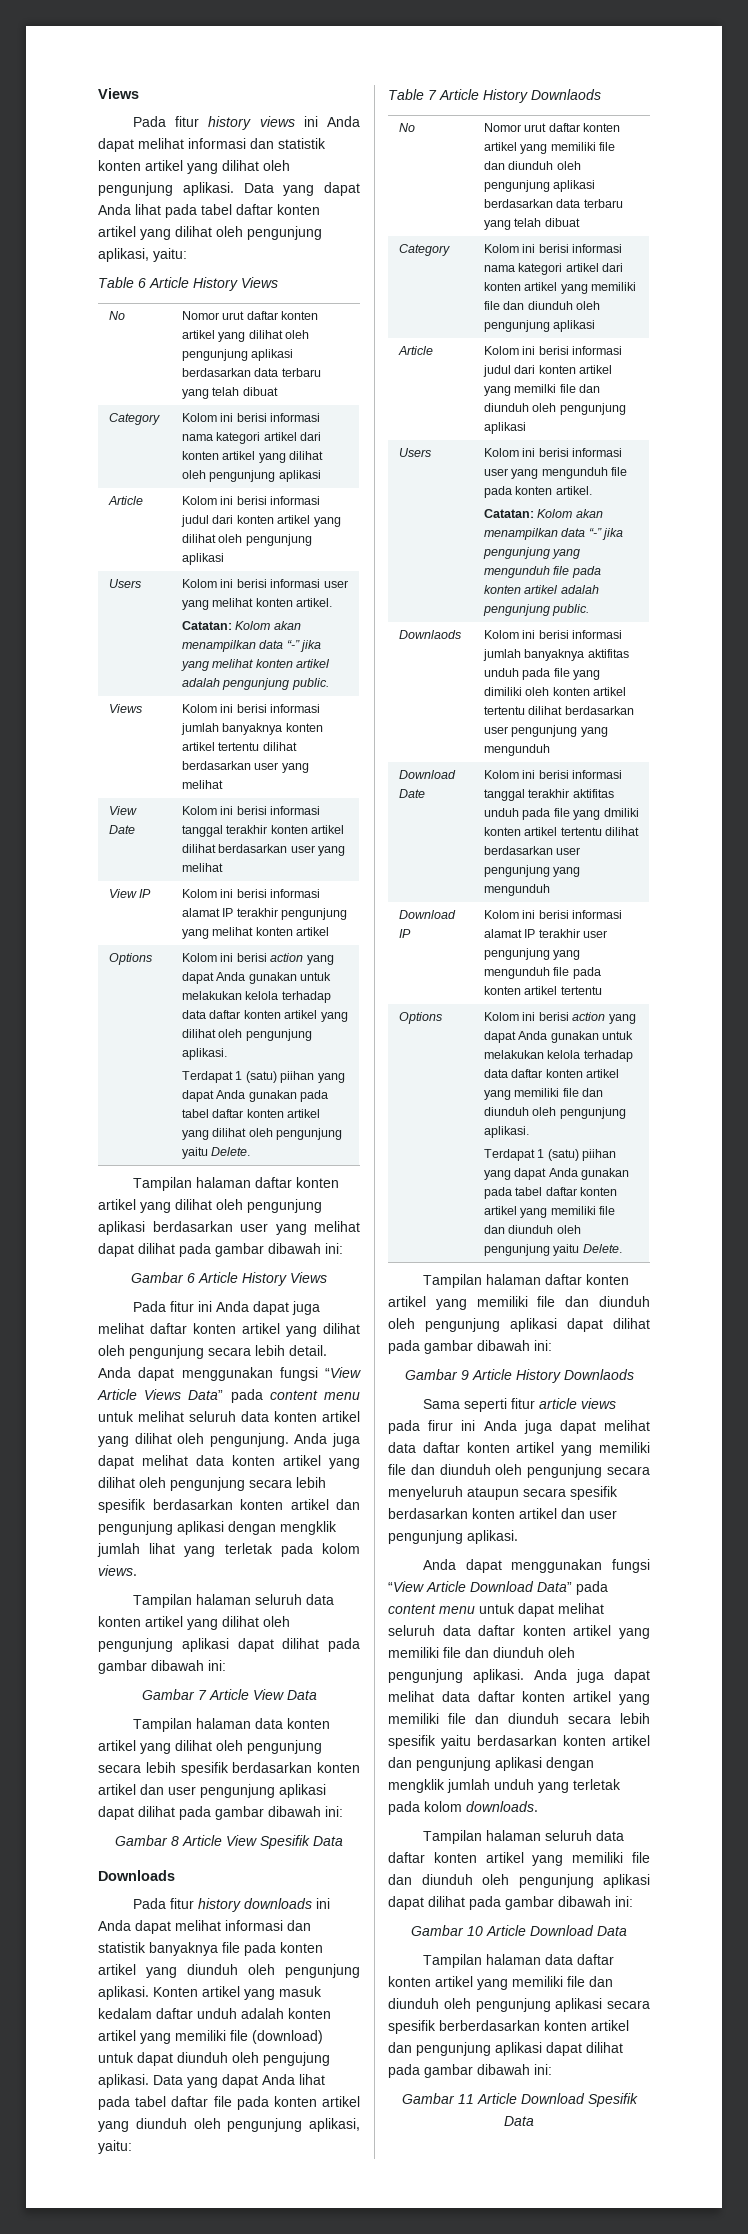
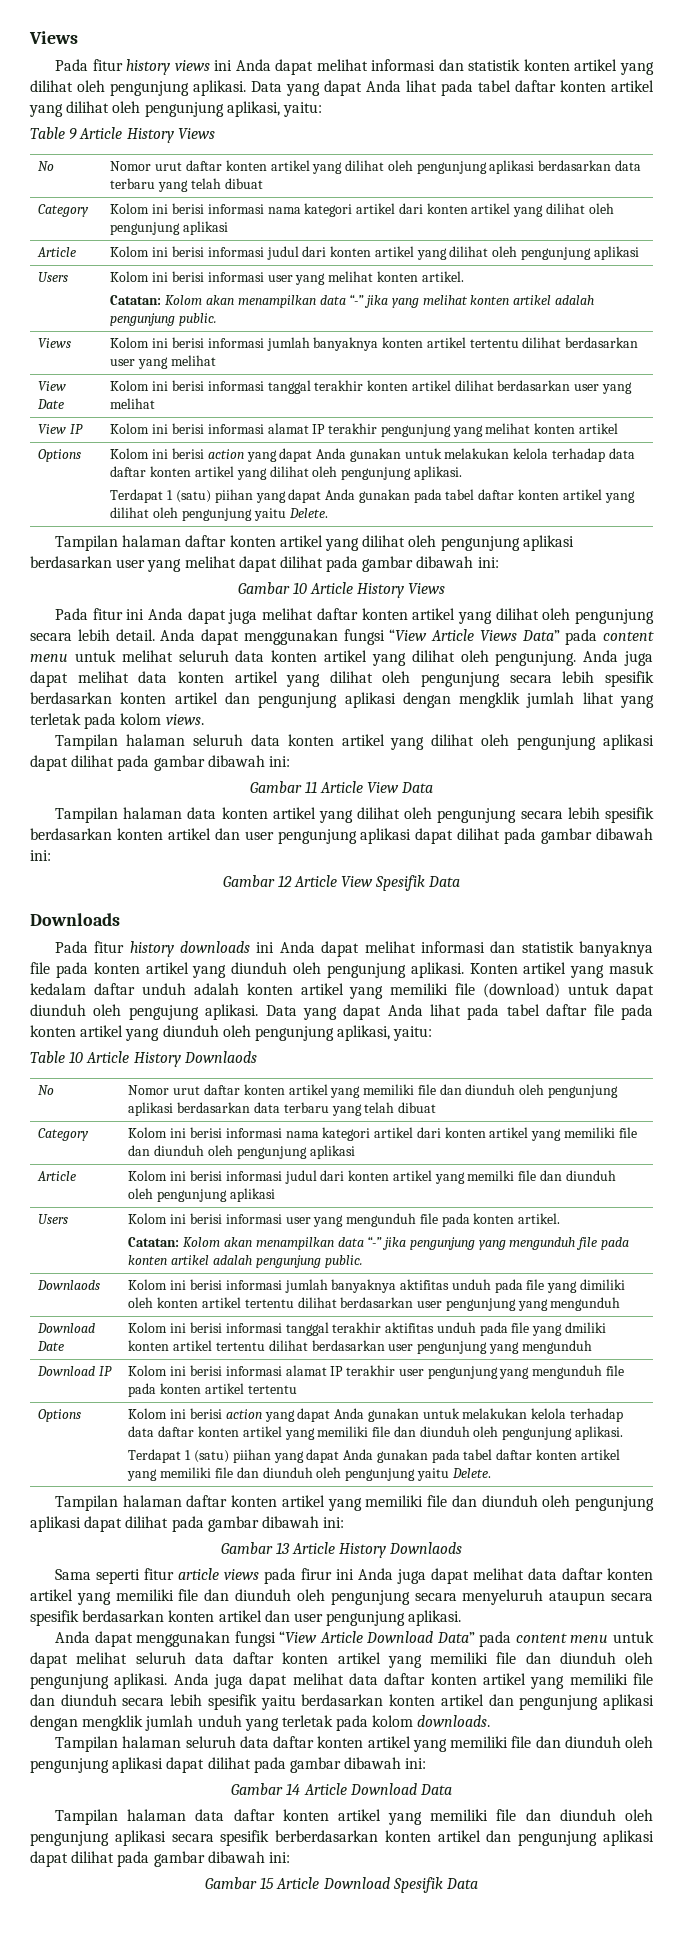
- Table 6 Article History Views
+ Table 9 Article History Views
- Gambar 6 Article History Views
+ Gambar 10 Article History Views
- Gambar 7 Article View Data
+ Gambar 11 Article View Data
- Gambar 8 Article View Spesifik Data
+ Gambar 12 Article View Spesifik Data
- Table 7 Article History Downlaods
+ Table 10 Article History Downlaods
- Gambar 9 Article History Downlaods
+ Gambar 13 Article History Downlaods
- Gambar 10 Article Download Data
+ Gambar 14 Article Download Data
- Gambar 11 Article Download Spesifik Data
+ Gambar 15 Article Download Spesifik Data

